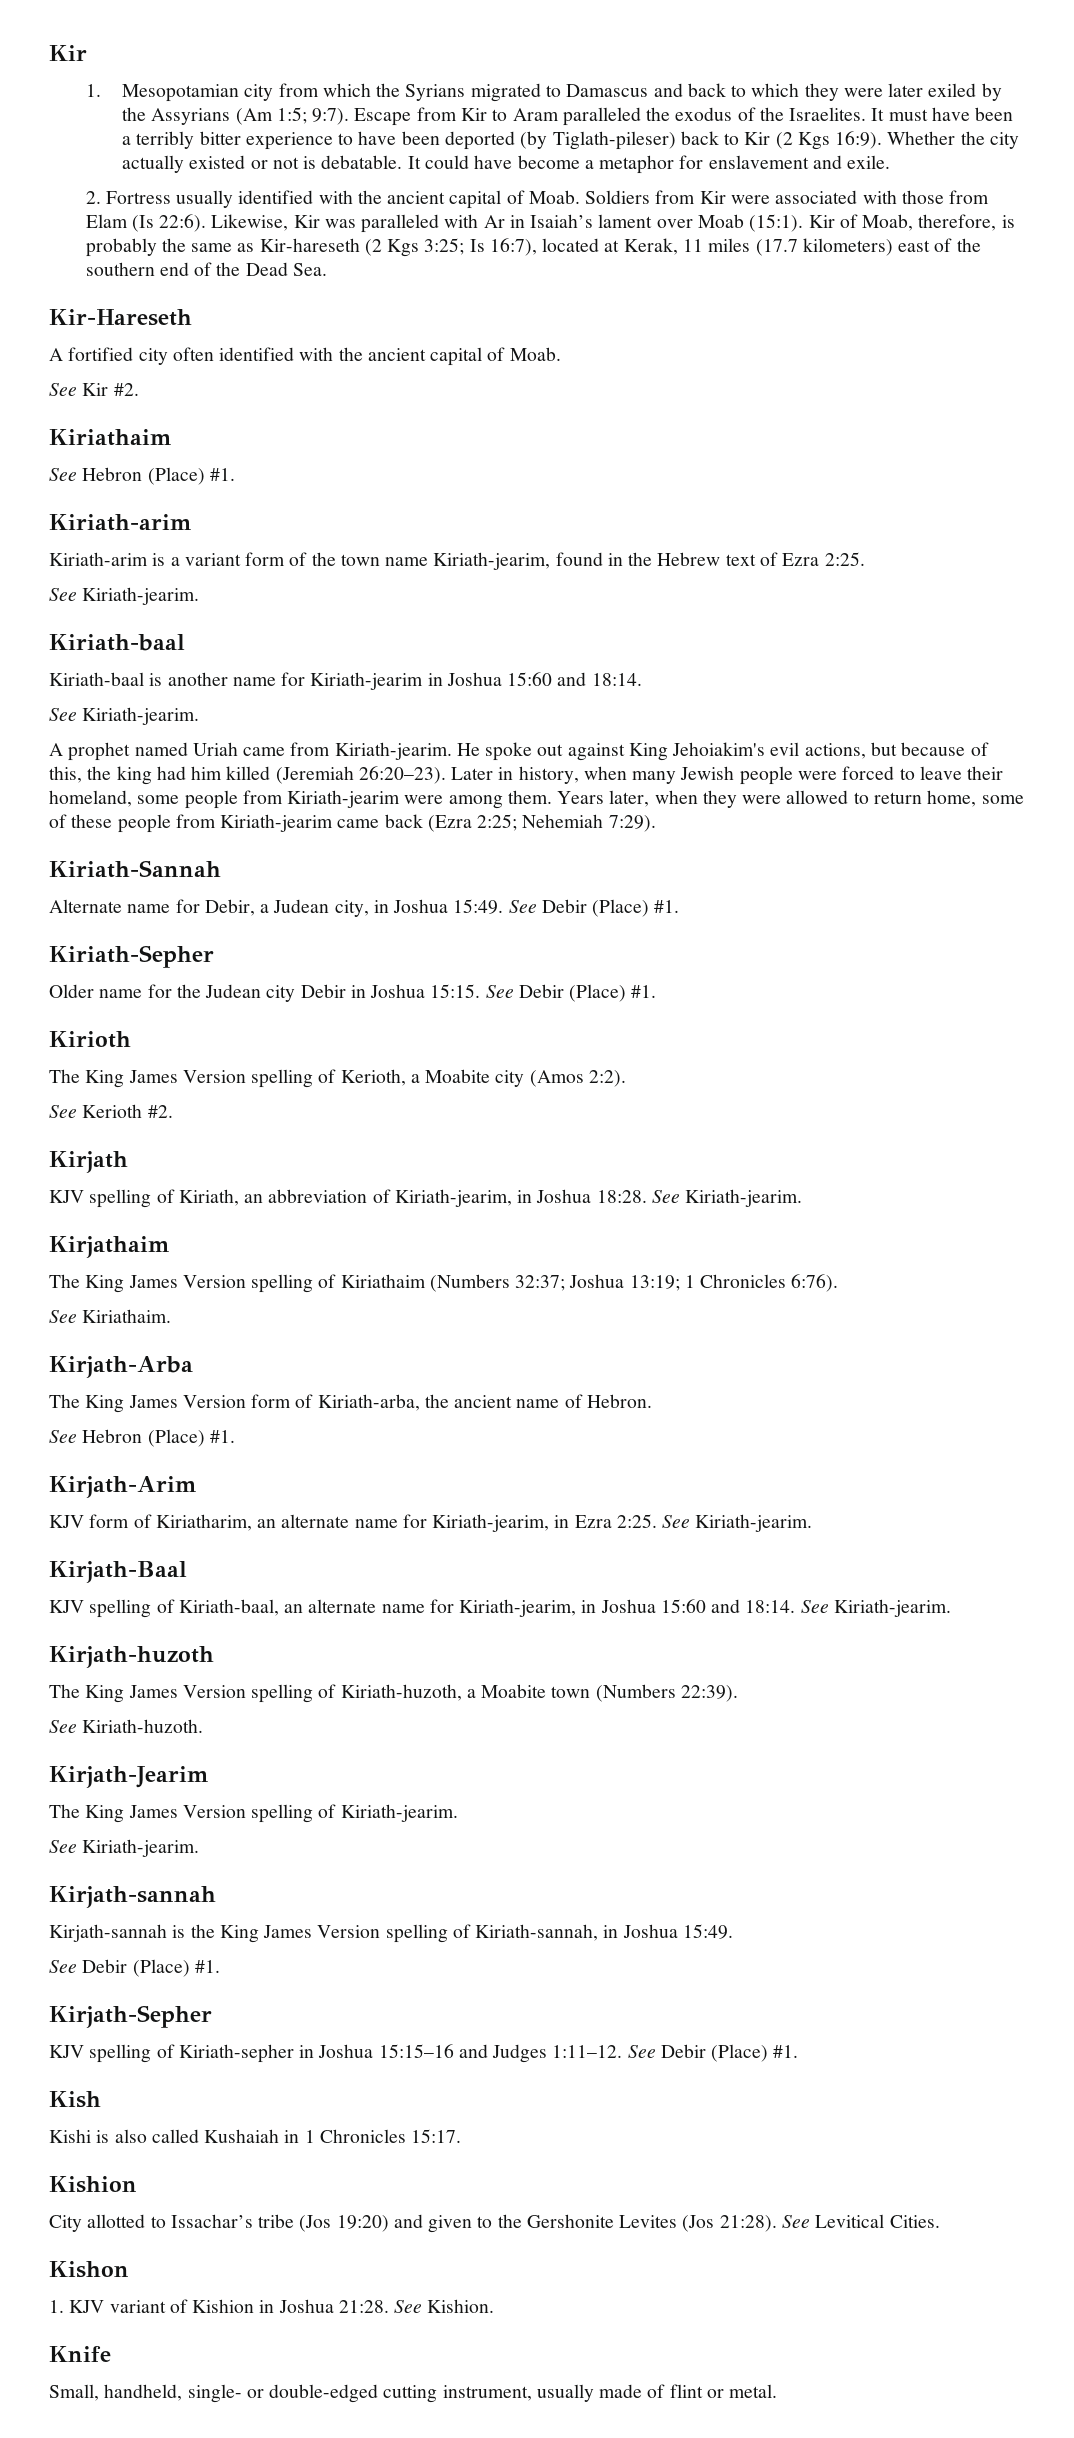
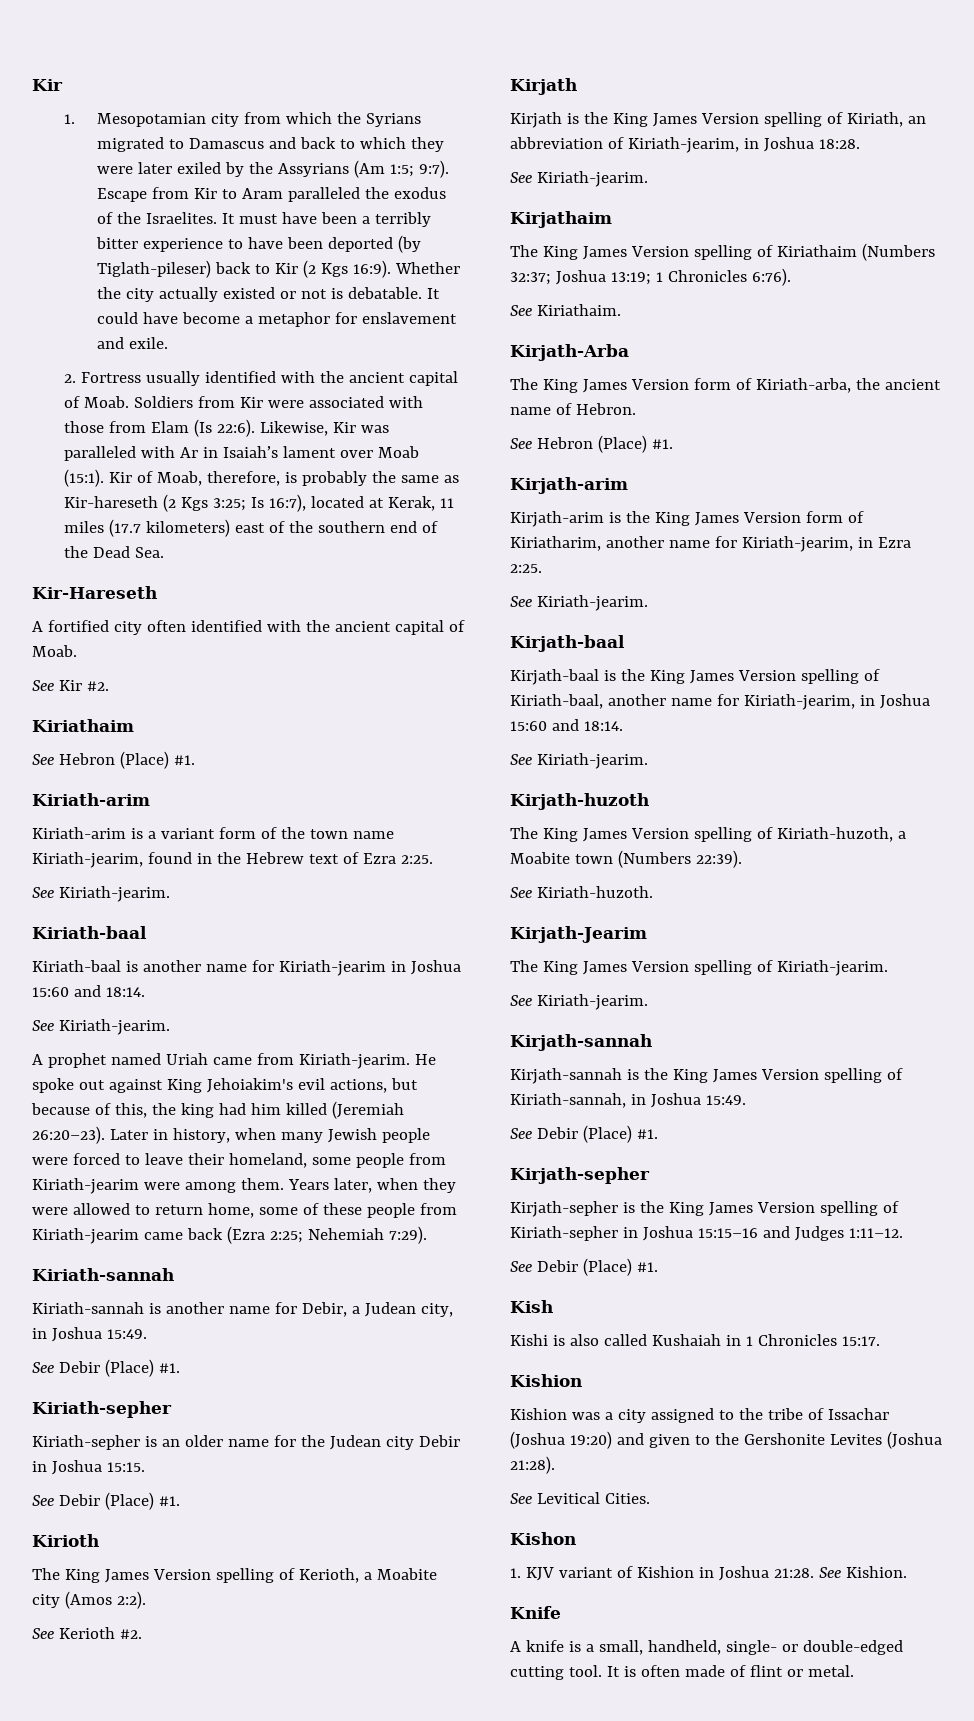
  Years later, when they were allowed to return home, some of these people from Kiriath-jearim came back (Ezra 2:25; Nehemiah 7:29).
- Kiriath-Sannah
- Alternate name for Debir, a Judean city, in Joshua 15:49. See Debir (Place) #1.
- Kiriath-Sepher
- Older name for the Judean city Debir in Joshua 15:15. See Debir (Place) #1.
+ Kiriath-sannah
+ Kiriath-sannah is another name for Debir, a Judean city, in Joshua 15:49.
+ See Debir (Place) #1.
+ Kiriath-sepher
+ Kiriath-sepher is an older name for the Judean city Debir in Joshua 15:15.
+ See Debir (Place) #1.
- KJV spelling of Kiriath, an abbreviation of Kiriath-jearim, in Joshua 18:28. See Kiriath-jearim.
+ Kirjath is the King James Version spelling of Kiriath, an abbreviation of Kiriath-jearim, in Joshua 18:28.
+ See Kiriath-jearim.
  The King James Version form of Kiriath-arba, the ancient name of Hebron.
  See Hebron (Place) #1.
- Kirjath-Arim
- KJV form of Kiriatharim, an alternate name for Kiriath-jearim, in Ezra 2:25. See Kiriath-jearim.
- Kirjath-Baal
- KJV spelling of Kiriath-baal, an alternate name for Kiriath-jearim, in Joshua 15:60 and 18:14. See Kiriath-jearim.
+ Kirjath-arim
+ Kirjath-arim is the King James Version form of Kiriatharim, another name for Kiriath-jearim, in Ezra 2:25.
+ See Kiriath-jearim.
+ Kirjath-baal
+ Kirjath-baal is the King James Version spelling of Kiriath-baal, another name for Kiriath-jearim, in Joshua 15:60 and 18:14.
+ See Kiriath-jearim.
  Kirjath-sannah is the King James Version spelling of Kiriath-sannah, in Joshua 15:49.
  See Debir (Place) #1.
- Kirjath-Sepher
- KJV spelling of Kiriath-sepher in Joshua 15:15–16 and Judges 1:11–12. See Debir (Place) #1.
+ Kirjath-sepher
+ Kirjath-sepher is the King James Version spelling of Kiriath-sepher in Joshua 15:15–16 and Judges 1:11–12.
+ See Debir (Place) #1.
- City allotted to Issachar’s tribe (Jos 19:20) and given to the Gershonite Levites (Jos 21:28). See Levitical Cities.
+ Kishion was a city assigned to the tribe of Issachar (Joshua 19:20) and given to the Gershonite Levites (Joshua 21:28).
+ See Levitical Cities.
- Small, handheld, single- or double-edged cutting instrument, usually made of flint or metal.
+ A knife is a small, handheld, single- or double-edged cutting tool. It is often made of flint or metal.

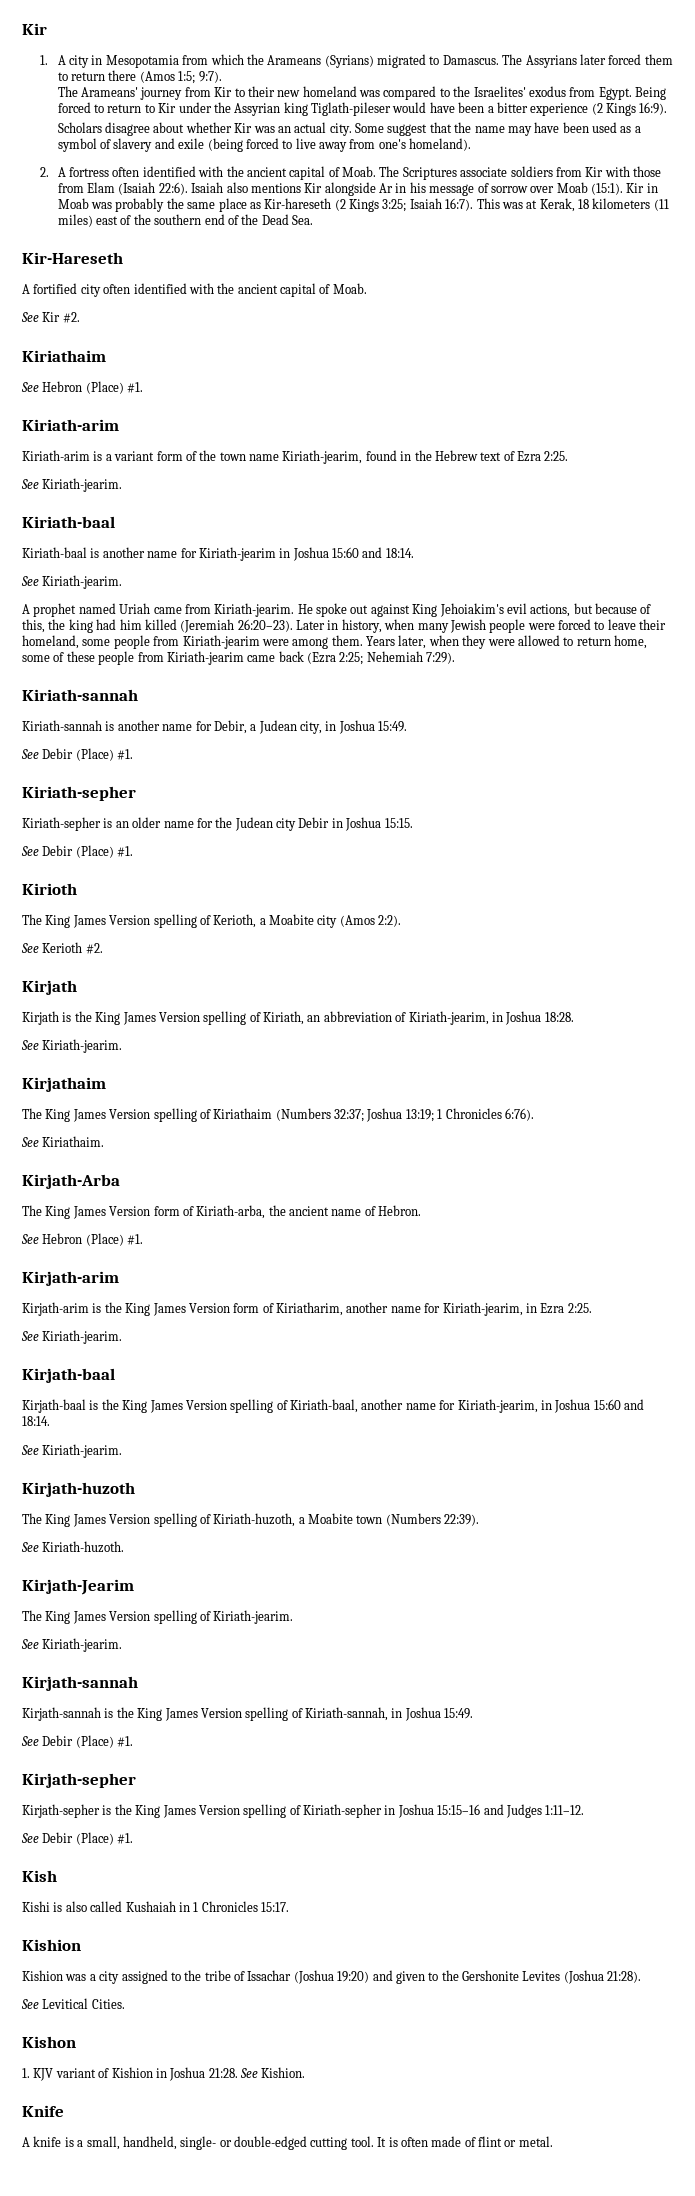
- 1. Mesopotamian city from which the Syrians migrated to Damascus and back to which they were later exiled by the Assyrians (Am 1:5; 9:7). Escape from Kir to Aram paralleled the exodus of the Israelites. It must have been a terribly bitter experience to have been deported (by Tiglath-pileser) back to Kir (2 Kgs 16:9). Whether the city actually existed or not is debatable. It could have become a metaphor for enslavement and exile.
- 2. Fortress usually identified with the ancient capital of Moab. Soldiers from Kir were associated with those from Elam (Is 22:6). Likewise, Kir was paralleled with Ar in Isaiah’s lament over Moab (15:1). Kir of Moab, therefore, is probably the same as Kir-hareseth (2 Kgs 3:25; Is 16:7), located at Kerak, 11 miles (17.7 kilometers) east of the southern end of the Dead Sea.
+ 1. A city in Mesopotamia from which the Arameans (Syrians) migrated to Damascus. The Assyrians later forced them to return there (Amos 1:5; 9:7).
+ The Arameans' journey from Kir to their new homeland was compared to the Israelites' exodus from Egypt. Being forced to return to Kir under the Assyrian king Tiglath-pileser would have been a bitter experience (2 Kings 16:9).
+ Scholars disagree about whether Kir was an actual city. Some suggest that the name may have been used as a symbol of slavery and exile (being forced to live away from one's homeland).
+ 2. A fortress often identified with the ancient capital of Moab. The Scriptures associate soldiers from Kir with those from Elam (Isaiah 22:6). Isaiah also mentions Kir alongside Ar in his message of sorrow over Moab (15:1). Kir in Moab was probably the same place as Kir-hareseth (2 Kings 3:25; Isaiah 16:7). This was at Kerak, 18 kilometers (11 miles) east of the southern end of the Dead Sea.

